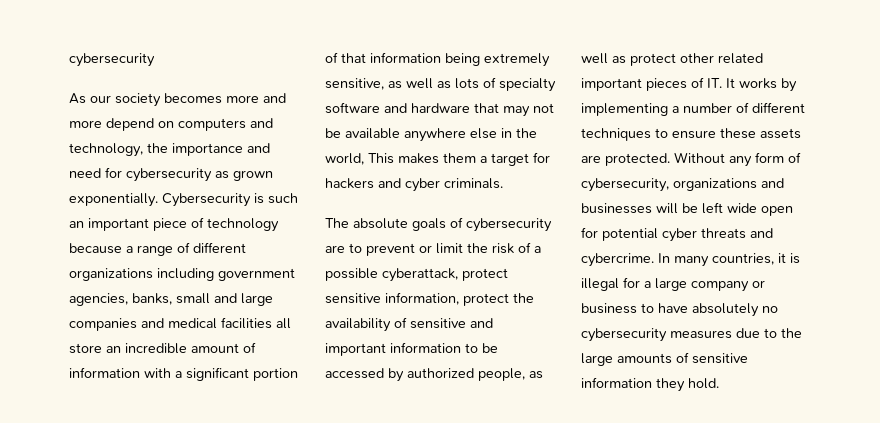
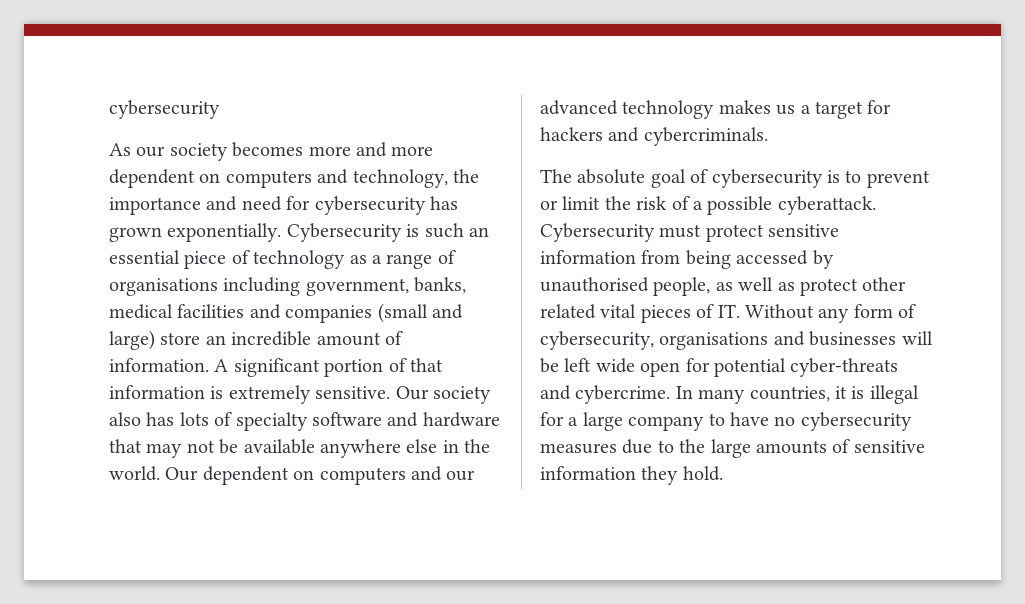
- As our society becomes more and more depend on computers and technology, the importance and need for cybersecurity as grown exponentially.
+ As our society becomes more and more dependent on computers and technology, the importance and need for cybersecurity has grown exponentially.
- Cybersecurity is such an important piece of technology because a range of different organizations including government agencies, banks, small and large companies and medical facilities all store an incredible amount of information with a significant portion of that information being extremely sensitive, as well as lots of specialty software and hardware that may not be available anywhere else in the world, This makes them a target for hackers and cyber criminals.
+ Cybersecurity is such an essential piece of technology as a range of organisations including government, banks, medical facilities and companies (small and large) store an incredible amount of information. A significant portion of that information is extremely sensitive. Our society also has lots of specialty software and hardware that may not be available anywhere else in the world. Our dependent on computers and our advanced technology makes us a target for hackers and cybercriminals.
- The absolute goals of cybersecurity are to prevent or limit the risk of a possible cyberattack, protect sensitive information, protect the availability of sensitive and important information to be accessed by authorized people, as well as protect other related important pieces of IT. It works by implementing a number of different techniques to ensure these assets are protected. Without any form of cybersecurity, organizations and businesses will be left wide open for potential cyber threats and cybercrime.
+ The absolute goal of cybersecurity is to prevent or limit the risk of a possible cyberattack. Cybersecurity must protect sensitive information from being accessed by unauthorised people, as well as protect other related vital pieces of IT. Without any form of cybersecurity, organisations and businesses will be left wide open for potential cyber-threats and cybercrime.
- In many countries, it is illegal for a large company or business to have absolutely no cybersecurity measures due to the large amounts of sensitive information they hold.
+ In many countries, it is illegal for a large company to have no cybersecurity measures due to the large amounts of sensitive information they hold.

